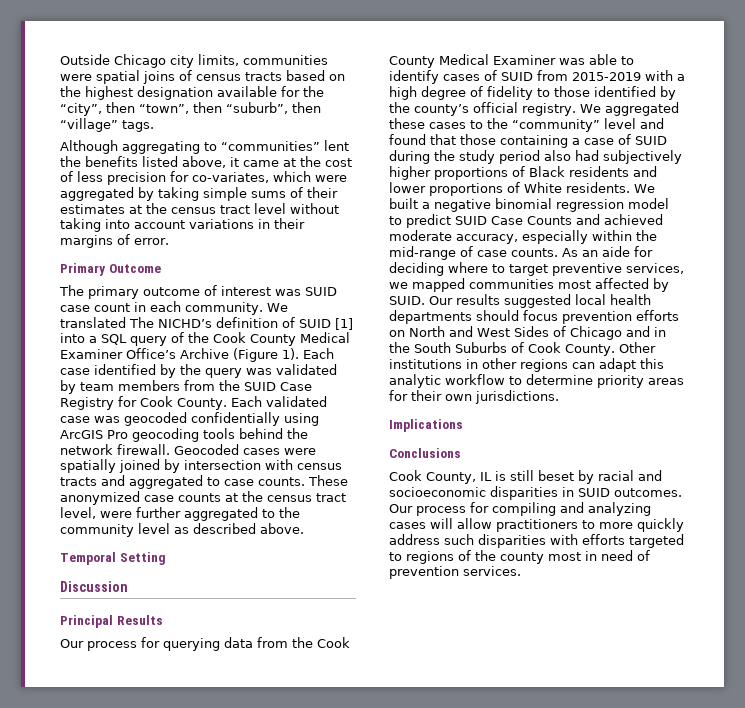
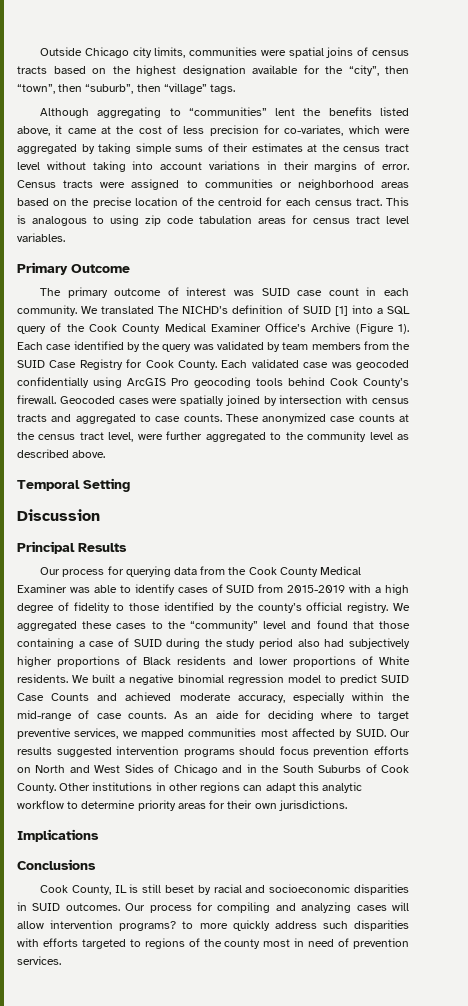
+ Census tracts were assigned to communities or neighborhood areas based on the precise location of the centroid for each census tract. This is analogous to using zip code tabulation areas for census tract level variables.
- Each validated case was geocoded confidentially using ArcGIS Pro geocoding tools behind the network firewall.
+ Each validated case was geocoded confidentially using ArcGIS Pro geocoding tools behind Cook County’s firewall.
- Our results suggested local health departments should focus prevention efforts on North and West Sides of Chicago and in the South Suburbs of Cook County.
+ Our results suggested intervention programs should focus prevention efforts on North and West Sides of Chicago and in the South Suburbs of Cook County.
- Our process for compiling and analyzing cases will allow practitioners to more quickly address such disparities with efforts targeted to regions of the county most in need of prevention services.
+ Our process for compiling and analyzing cases will allow intervention programs? to more quickly address such disparities with efforts targeted to regions of the county most in need of prevention services.

